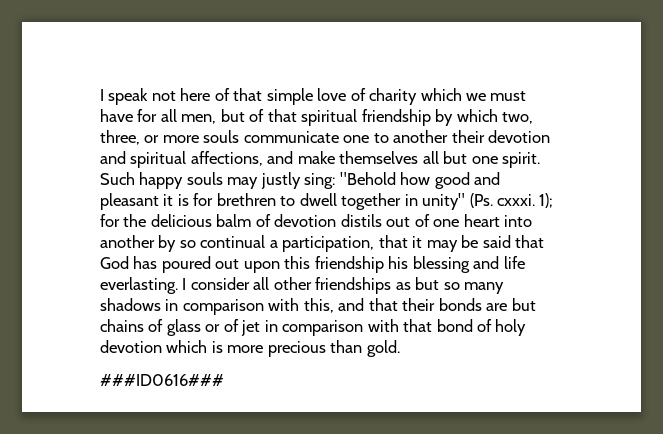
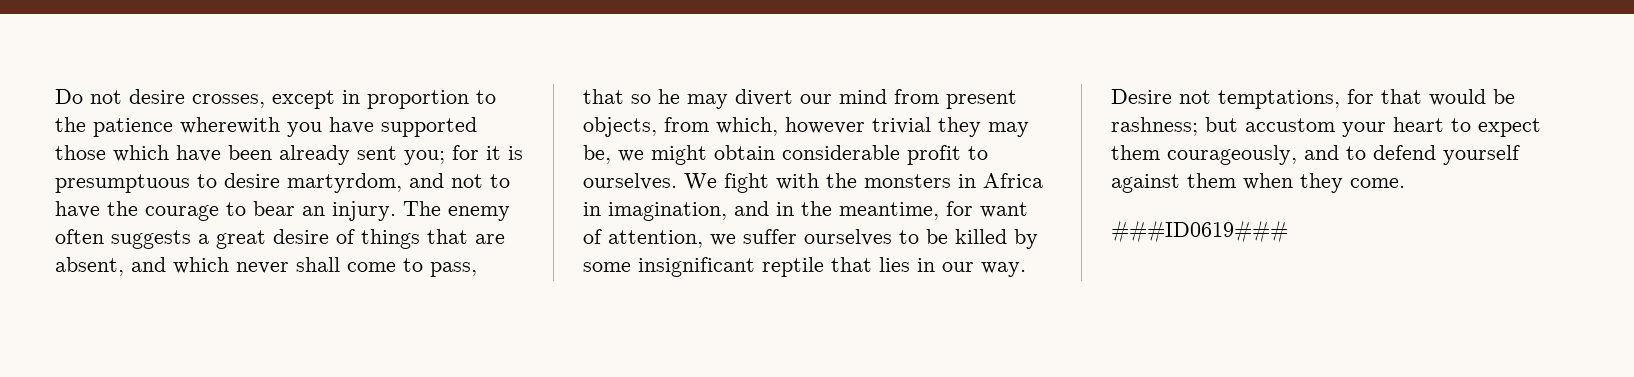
- I speak not here of that simple love of charity which we must have for all men, but of that spiritual friendship by which two, three, or more souls communicate one to another their devotion and spiritual affections, and make themselves all but one spirit. Such happy souls may justly sing: "Behold how good and pleasant it is for brethren to dwell together in unity" (Ps. cxxxi. 1); for the delicious balm of devotion distils out of one heart into another by so continual a participation, that it may be said that God has poured out upon this friendship his blessing and life everlasting. I consider all other friendships as but so many shadows in comparison with this, and that their bonds are but chains of glass or of jet in comparison with that bond of holy devotion which is more precious than gold.
- ###ID0616###
+ Do not desire crosses, except in proportion to the patience wherewith you have supported those which have been already sent you; for it is presumptuous to desire martyrdom, and not to have the courage to bear an injury. The enemy often suggests a great desire of things that are absent, and which never shall come to pass, that so he may divert our mind from present objects, from which, however trivial they may be, we might obtain considerable profit to ourselves. We fight with the monsters in Africa in imagination, and in the meantime, for want of attention, we suffer ourselves to be killed by some insignificant reptile that lies in our way. Desire not temptations, for that would be rashness; but accustom your heart to expect them courageously, and to defend yourself against them when they come.
+ ###ID0619###

